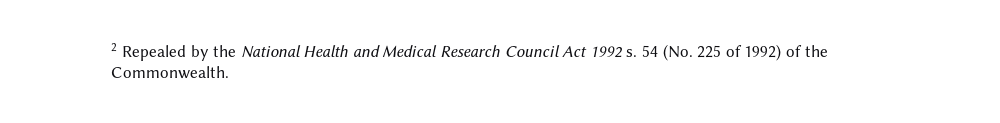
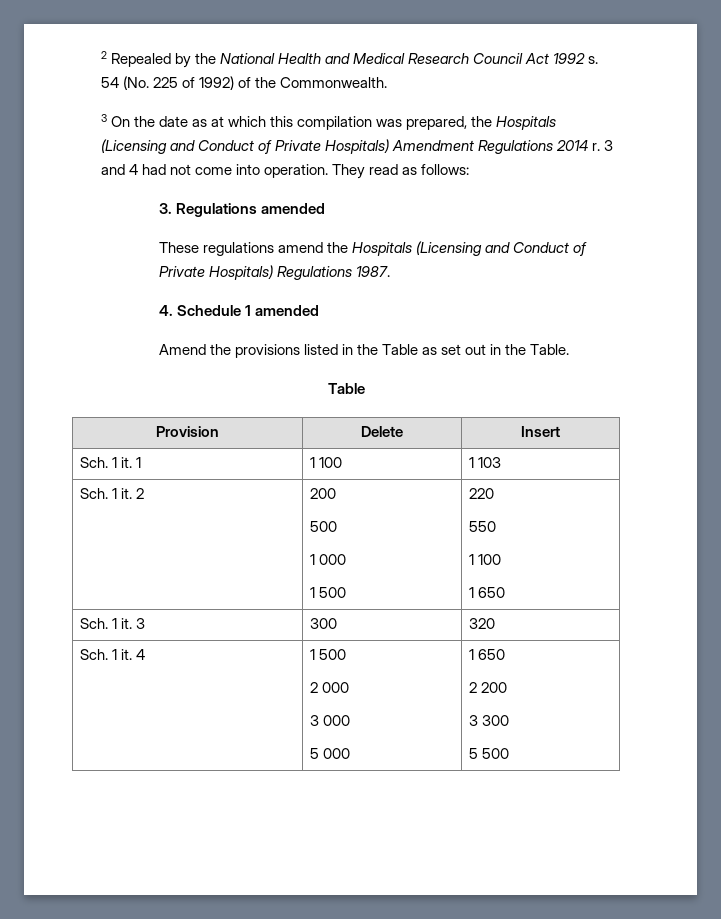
+ 3 On the date as at which this compilation was prepared, the Hospitals (Licensing and Conduct of Private Hospitals) Amendment Regulations 2014 r. 3 and 4 had not come into operation. They read as follows:
+ 3. Regulations amended
+ These regulations amend the Hospitals (Licensing and Conduct of Private Hospitals) Regulations 1987.
+ 4. Schedule 1 amended
+ Amend the provisions listed in the Table as set out in the Table.
+ Table
+ Provision | Delete | Insert
+ Sch. 1 it. 1 | 1 100 | 1 103
+ Sch. 1 it. 2 | 200
+ 500
+ 1 000
+ 1 500 | 220
+ 550
+ 1 100
+ 1 650
+ Sch. 1 it. 3 | 300 | 320
+ Sch. 1 it. 4 | 1 500
+ 2 000
+ 3 000
+ 5 000 | 1 650
+ 2 200
+ 3 300
+ 5 500

